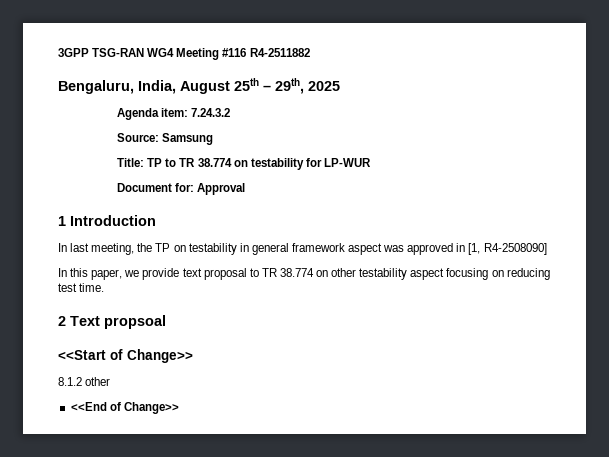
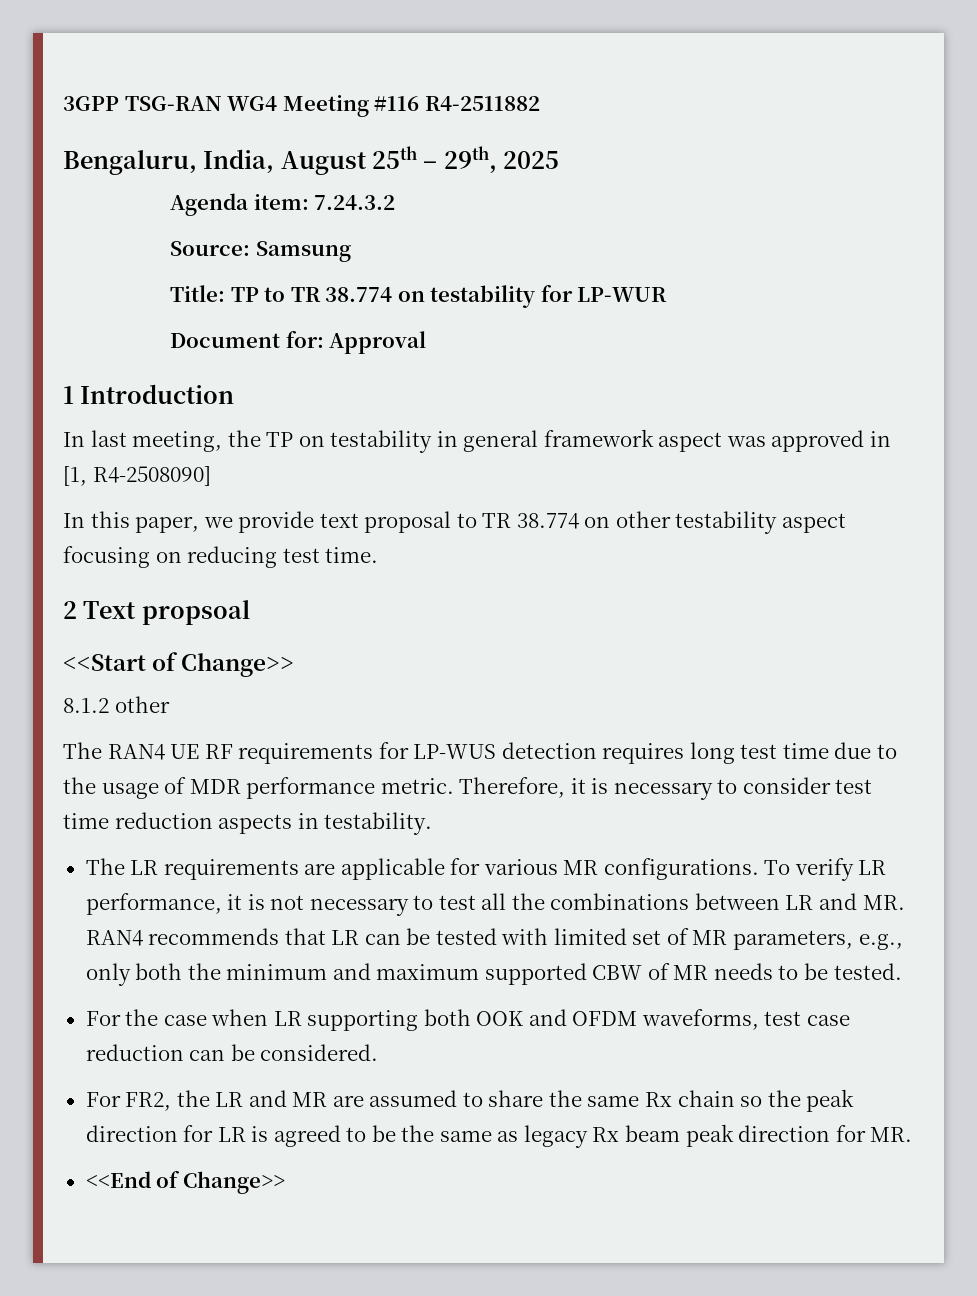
+ The RAN4 UE RF requirements for LP-WUS detection requires long test time due to the usage of MDR performance metric. Therefore, it is necessary to consider test time reduction aspects in testability.
+ The LR requirements are applicable for various MR configurations. To verify LR performance, it is not necessary to test all the combinations between LR and MR. RAN4 recommends that LR can be tested with limited set of MR parameters, e.g., only both the minimum and maximum supported CBW of MR needs to be tested.
+ For the case when LR supporting both OOK and OFDM waveforms, test case reduction can be considered.
+ For FR2, the LR and MR are assumed to share the same Rx chain so the peak direction for LR is agreed to be the same as legacy Rx beam peak direction for MR.

